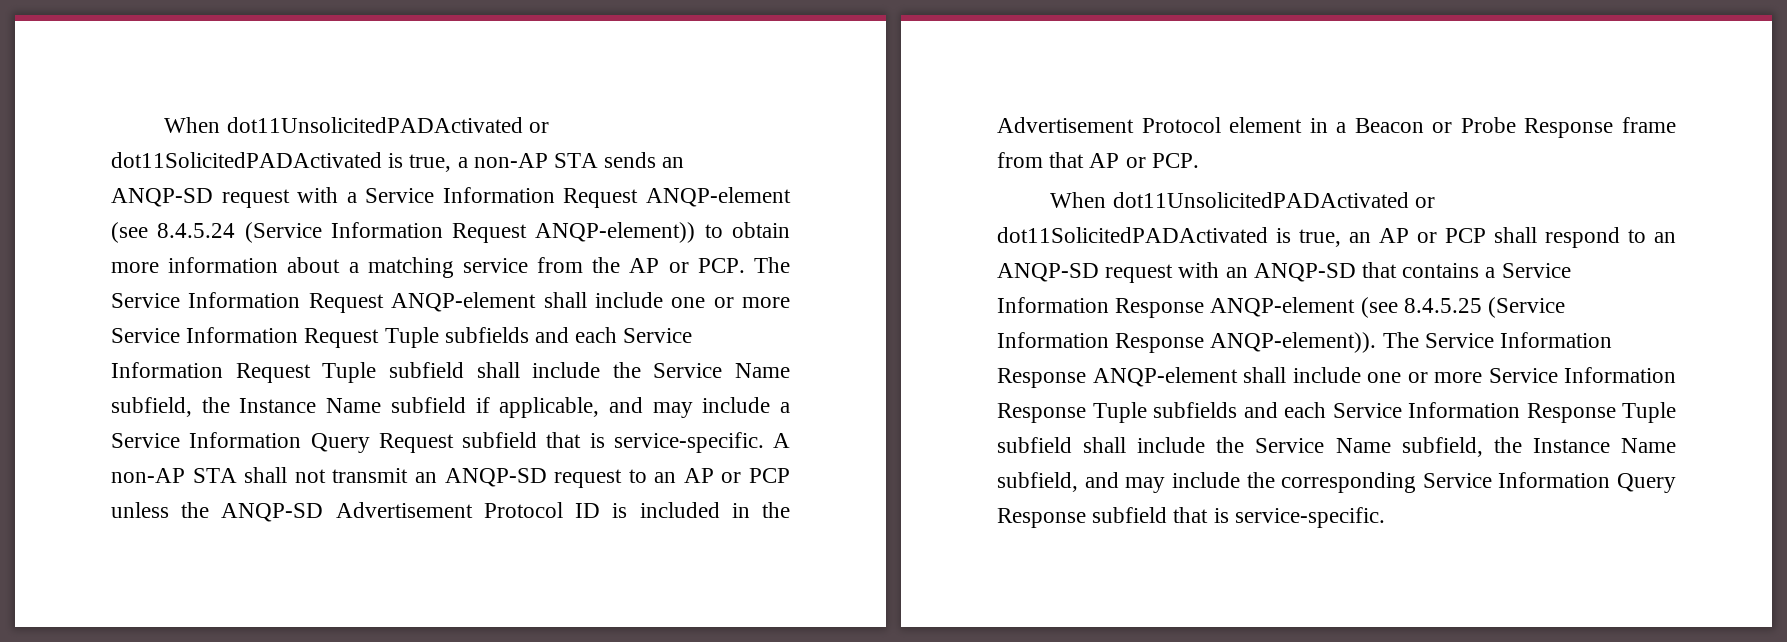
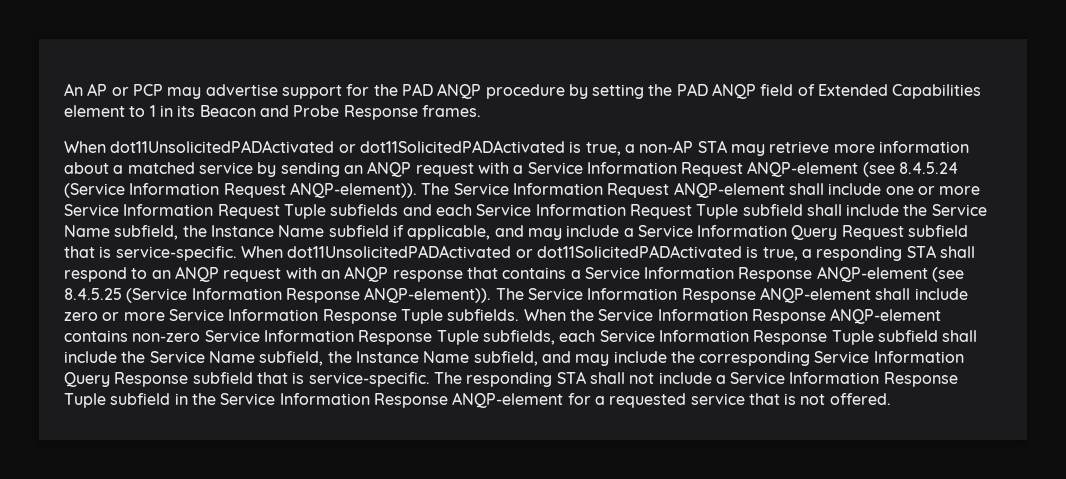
+ An AP or PCP may advertise support for the PAD ANQP procedure by setting the PAD ANQP field of Extended Capabilities element to 1 in its Beacon and Probe Response frames.
- When dot11UnsolicitedPADActivated or dot11SolicitedPADActivated is true, a non-AP STA sends an ANQP-SD request with a Service Information Request ANQP-element (see 8.4.5.24 (Service Information Request ANQP-element)) to obtain more information about a matching service from the AP or PCP. The Service Information Request ANQP-element shall include one or more Service Information Request Tuple subfields and each Service Information Request Tuple subfield shall include the Service Name subfield, the Instance Name subfield if applicable, and may include a Service Information Query Request subfield that is service-specific.
+ When dot11UnsolicitedPADActivated or dot11SolicitedPADActivated is true, a non-AP STA may retrieve more information about a matched service by sending an ANQP request with a Service Information Request ANQP-element (see 8.4.5.24 (Service Information Request ANQP-element)). The Service Information Request ANQP-element shall include one or more Service Information Request Tuple subfields and each Service Information Request Tuple subfield shall include the Service Name subfield, the Instance Name subfield if applicable, and may include a Service Information Query Request subfield that is service-specific.
- A non-AP STA shall not transmit an ANQP-SD request to an AP or PCP unless the ANQP-SD Advertisement Protocol ID is included in the Advertisement Protocol element in a Beacon or Probe Response frame from that AP or PCP.
- When dot11UnsolicitedPADActivated or dot11SolicitedPADActivated is true, an AP or PCP shall respond to an ANQP-SD request with an ANQP-SD that contains a Service Information Response ANQP-element (see 8.4.5.25 (Service Information Response ANQP-element)).
+ When dot11UnsolicitedPADActivated or dot11SolicitedPADActivated is true, a responding STA shall respond to an ANQP request with an ANQP response that contains a Service Information Response ANQP-element (see 8.4.5.25 (Service Information Response ANQP-element)).
- The Service Information Response ANQP-element shall include one or more Service Information Response Tuple subfields and each Service Information Response Tuple subfield shall include the Service Name subfield, the Instance Name subfield, and may include the corresponding Service Information Query Response subfield that is service-specific.
+ The Service Information Response ANQP-element shall include zero or more Service Information Response Tuple subfields. When the Service Information Response ANQP-element contains non-zero Service Information Response Tuple subfields, each Service Information Response Tuple subfield shall include the Service Name subfield, the Instance Name subfield, and may include the corresponding Service Information Query Response subfield that is service-specific.
+ The responding STA shall not include a Service Information Response Tuple subfield in the Service Information Response ANQP-element for a requested service that is not offered.

